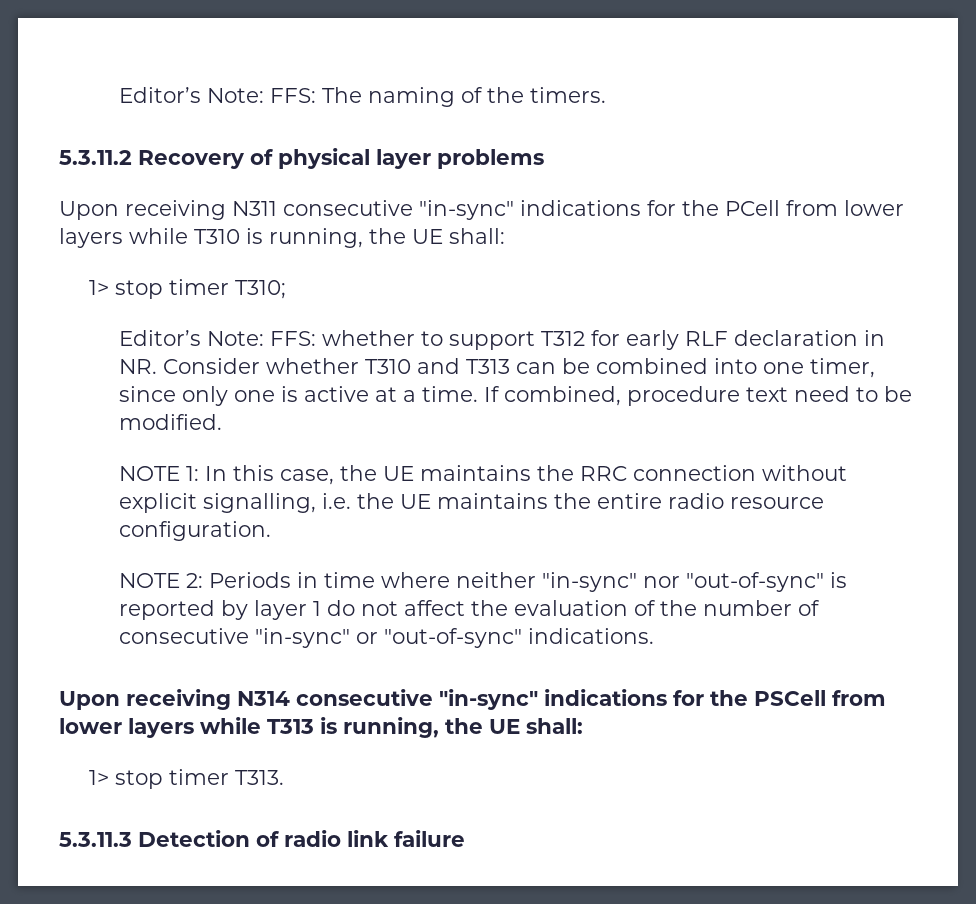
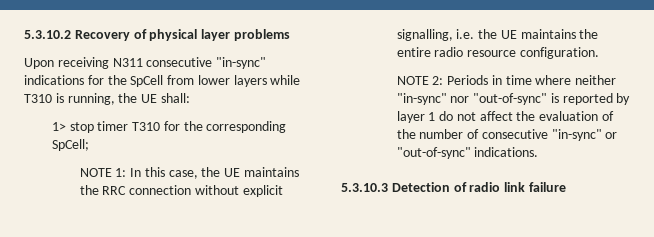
- Editor’s Note: FFS: The naming of the timers.
- 5.3.11.2 Recovery of physical layer problems
+ 5.3.10.2 Recovery of physical layer problems
- Upon receiving N311 consecutive "in-sync" indications for the PCell from lower layers while T310 is running, the UE shall:
+ Upon receiving N311 consecutive "in-sync" indications for the SpCell from lower layers while T310 is running, the UE shall:
- 1> stop timer T310;
- Editor’s Note: FFS: whether to support T312 for early RLF declaration in NR. Consider whether T310 and T313 can be combined into one timer, since only one is active at a time. If combined, procedure text need to be modified.
+ 1> stop timer T310 for the corresponding SpCell;
- Upon receiving N314 consecutive "in-sync" indications for the PSCell from lower layers while T313 is running, the UE shall:
- 1> stop timer T313.
- 5.3.11.3 Detection of radio link failure
+ 5.3.10.3 Detection of radio link failure

